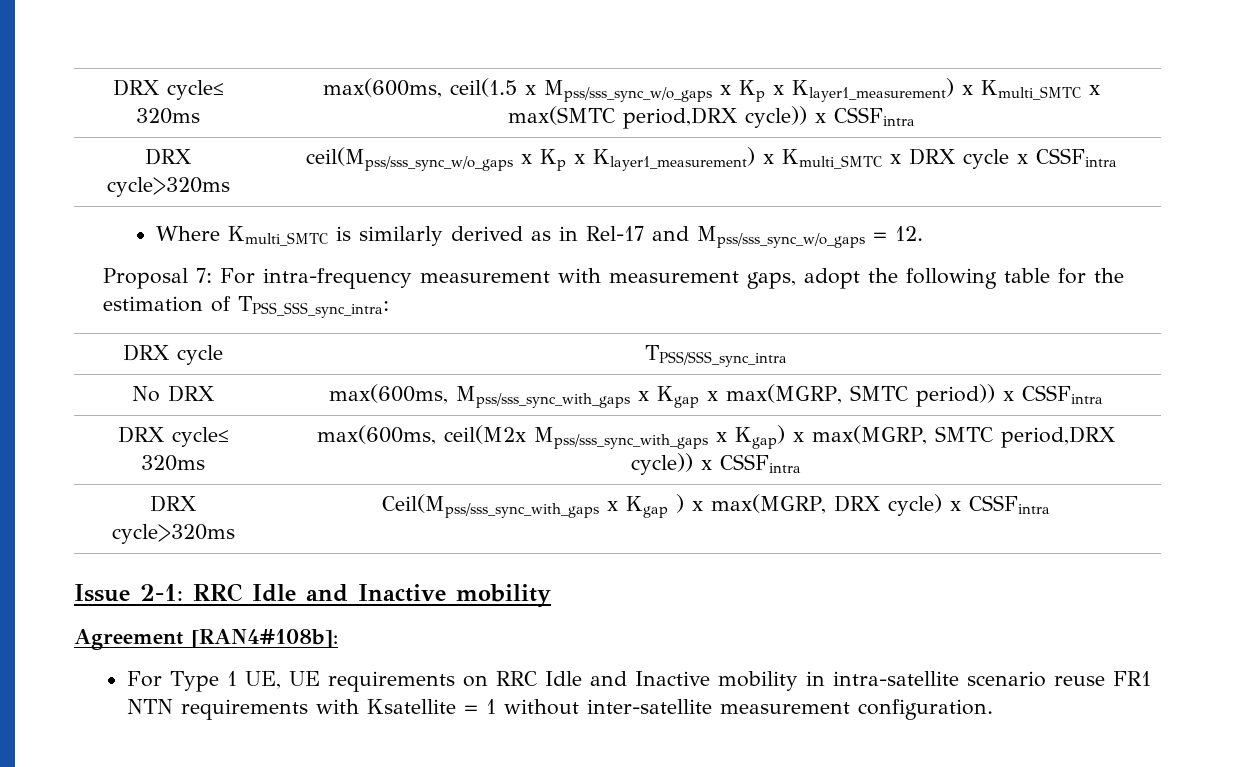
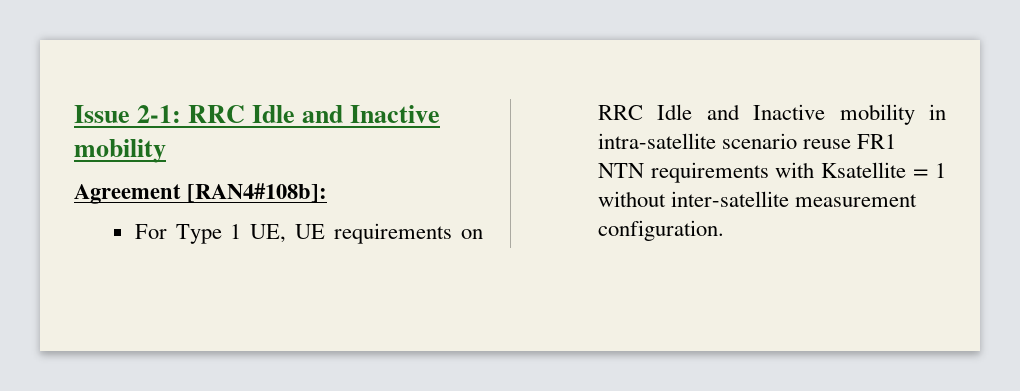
- DRX cycle≤ 320ms | max(600ms, ceil(1.5 x Mpss/sss_sync_w/o_gaps x Kp x Klayer1_measurement) x Kmulti_SMTC x max(SMTC period,DRX cycle)) x CSSFintra
- DRX cycle>320ms | ceil(Mpss/sss_sync_w/o_gaps x Kp x Klayer1_measurement) x Kmulti_SMTC x DRX cycle x CSSFintra
- Where Kmulti_SMTC is similarly derived as in Rel-17 and Mpss/sss_sync_w/o_gaps = 12.
- Proposal 7: For intra-frequency measurement with measurement gaps, adopt the following table for the estimation of TPSS_SSS_sync_intra:
- DRX cycle | TPSS/SSS_sync_intra
- No DRX | max(600ms, Mpss/sss_sync_with_gaps x Kgap x max(MGRP, SMTC period)) x CSSFintra
- DRX cycle≤ 320ms | max(600ms, ceil(M2x Mpss/sss_sync_with_gaps x Kgap) x max(MGRP, SMTC period,DRX cycle)) x CSSFintra
- DRX cycle>320ms | Ceil(Mpss/sss_sync_with_gaps x Kgap ) x max(MGRP, DRX cycle) x CSSFintra

